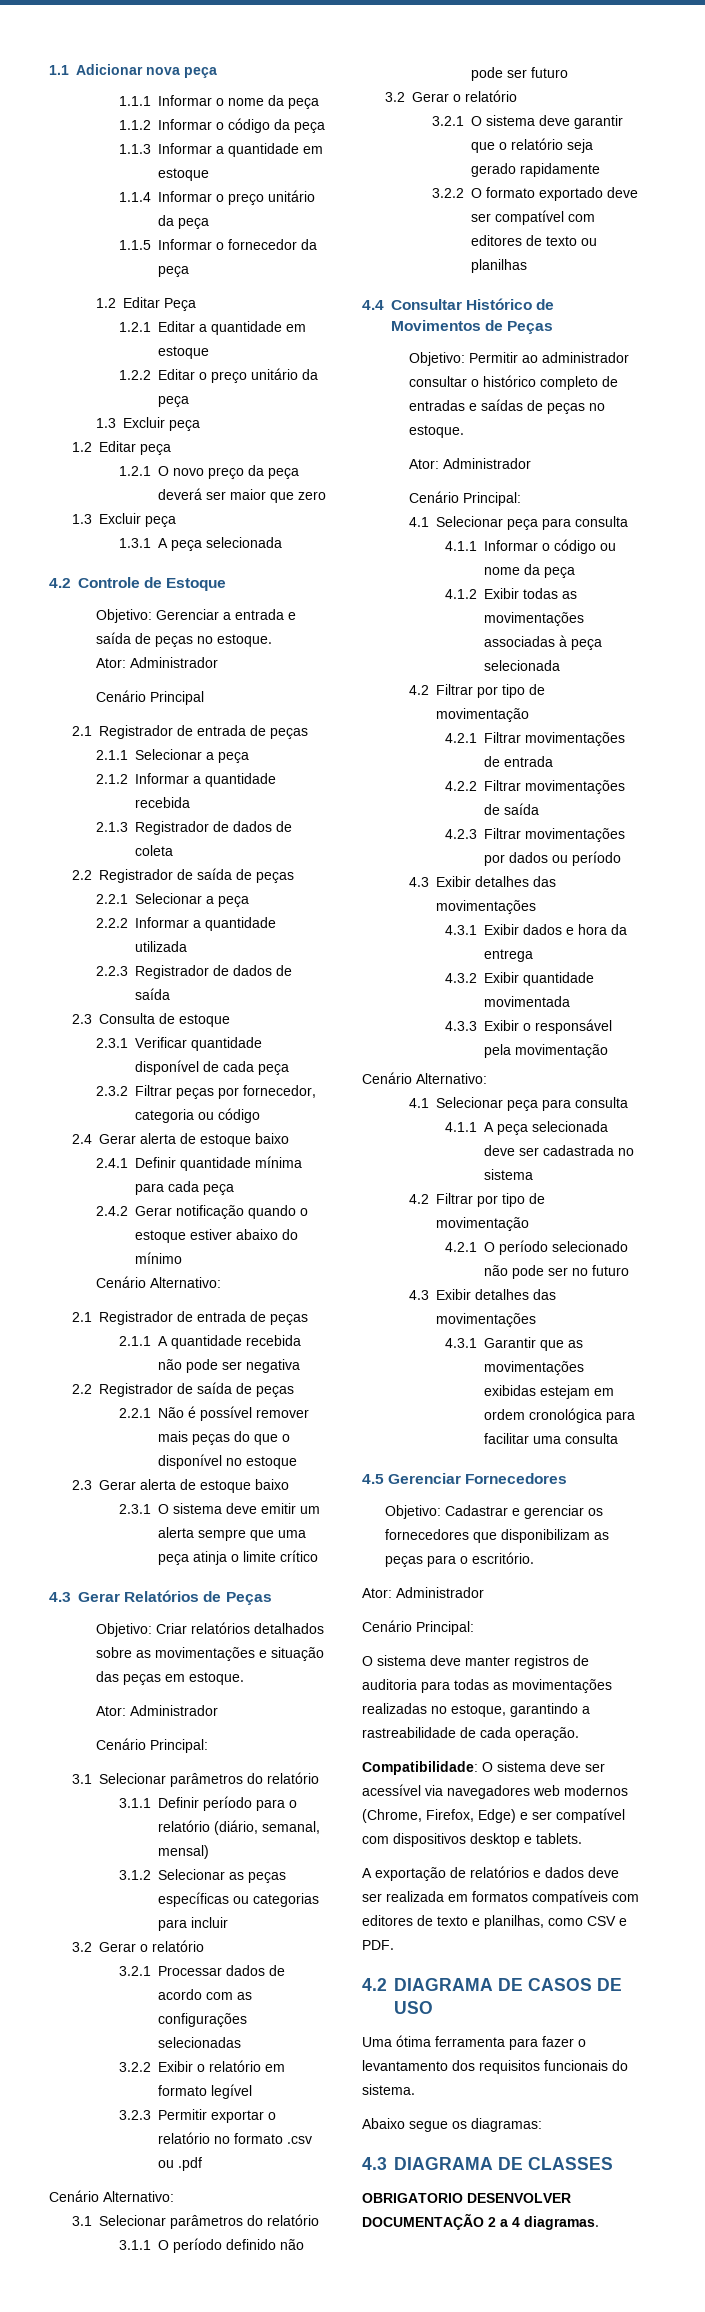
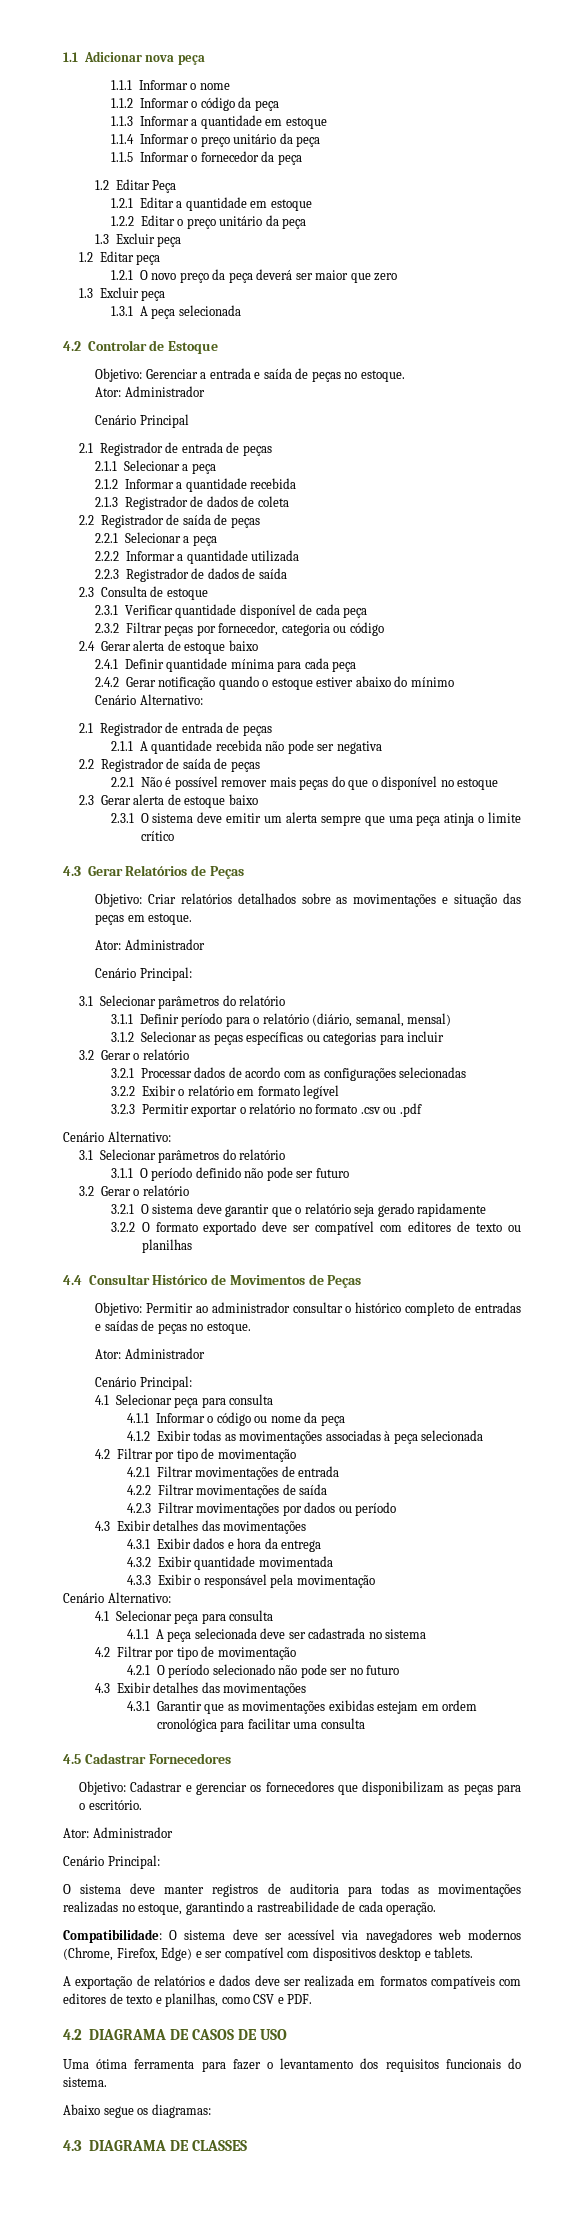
- 1.1.1 Informar o nome da peça
+ 1.1.1 Informar o nome
- 4.2 Controle de Estoque
+ 4.2 Controlar de Estoque
- 4.5 Gerenciar Fornecedores
+ 4.5 Cadastrar Fornecedores
- OBRIGATORIO DESENVOLVER DOCUMENTAÇÃO 2 a 4 diagramas.

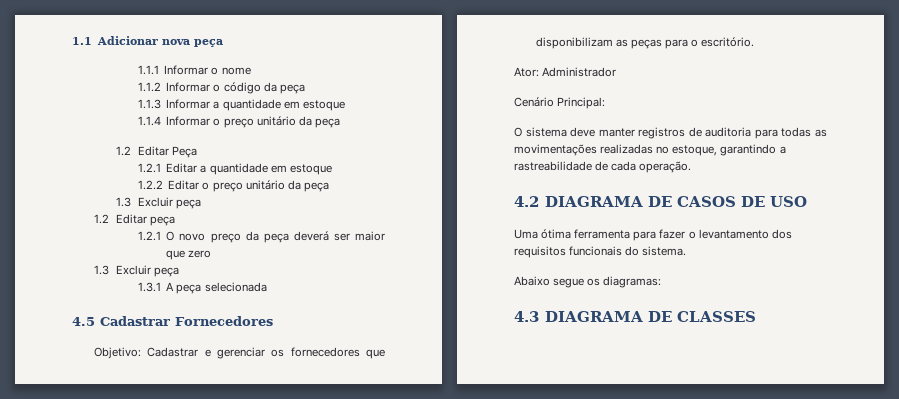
- 1.1.5 Informar o fornecedor da peça
- 4.2 Controlar de Estoque
- Objetivo: Gerenciar a entrada e saída de peças no estoque.
- Ator: Administrador
- Cenário Principal
- 2.1 Registrador de entrada de peças
- 2.1.1 Selecionar a peça
- 2.1.2 Informar a quantidade recebida
- 2.1.3 Registrador de dados de coleta
- 2.2 Registrador de saída de peças
- 2.2.1 Selecionar a peça
- 2.2.2 Informar a quantidade utilizada
- 2.2.3 Registrador de dados de saída
- 2.3 Consulta de estoque
- 2.3.1 Verificar quantidade disponível de cada peça
- 2.3.2 Filtrar peças por fornecedor, categoria ou código
- 2.4 Gerar alerta de estoque baixo
- 2.4.1 Definir quantidade mínima para cada peça
- 2.4.2 Gerar notificação quando o estoque estiver abaixo do mínimo
- Cenário Alternativo:
- 2.1 Registrador de entrada de peças
- 2.1.1 A quantidade recebida não pode ser negativa
- 2.2 Registrador de saída de peças
- 2.2.1 Não é possível remover mais peças do que o disponível no estoque
- 2.3 Gerar alerta de estoque baixo
- 2.3.1 O sistema deve emitir um alerta sempre que uma peça atinja o limite crítico
- 4.3 Gerar Relatórios de Peças
- Objetivo: Criar relatórios detalhados sobre as movimentações e situação das peças em estoque.
- Ator: Administrador
- Cenário Principal:
- 3.1 Selecionar parâmetros do relatório
- 3.1.1 Definir período para o relatório (diário, semanal, mensal)
- 3.1.2 Selecionar as peças específicas ou categorias para incluir
- 3.2 Gerar o relatório
- 3.2.1 Processar dados de acordo com as configurações selecionadas
- 3.2.2 Exibir o relatório em formato legível
- 3.2.3 Permitir exportar o relatório no formato .csv ou .pdf
- Cenário Alternativo:
- 3.1 Selecionar parâmetros do relatório
- 3.1.1 O período definido não pode ser futuro
- 3.2 Gerar o relatório
- 3.2.1 O sistema deve garantir que o relatório seja gerado rapidamente
- 3.2.2 O formato exportado deve ser compatível com editores de texto ou planilhas
- 4.4 Consultar Histórico de Movimentos de Peças
- Objetivo: Permitir ao administrador consultar o histórico completo de entradas e saídas de peças no estoque.
- Ator: Administrador
- Cenário Principal:
- 4.1 Selecionar peça para consulta
- 4.1.1 Informar o código ou nome da peça
- 4.1.2 Exibir todas as movimentações associadas à peça selecionada
- 4.2 Filtrar por tipo de movimentação
- 4.2.1 Filtrar movimentações de entrada
- 4.2.2 Filtrar movimentações de saída
- 4.2.3 Filtrar movimentações por dados ou período
- 4.3 Exibir detalhes das movimentações
- 4.3.1 Exibir dados e hora da entrega
- 4.3.2 Exibir quantidade movimentada
- 4.3.3 Exibir o responsável pela movimentação
- Cenário Alternativo:
- 4.1 Selecionar peça para consulta
- 4.1.1 A peça selecionada deve ser cadastrada no sistema
- 4.2 Filtrar por tipo de movimentação
- 4.2.1 O período selecionado não pode ser no futuro
- 4.3 Exibir detalhes das movimentações
- 4.3.1 Garantir que as movimentações exibidas estejam em ordem cronológica para facilitar uma consulta
- Compatibilidade: O sistema deve ser acessível via navegadores web modernos (Chrome, Firefox, Edge) e ser compatível com dispositivos desktop e tablets.
- A exportação de relatórios e dados deve ser realizada em formatos compatíveis com editores de texto e planilhas, como CSV e PDF.

